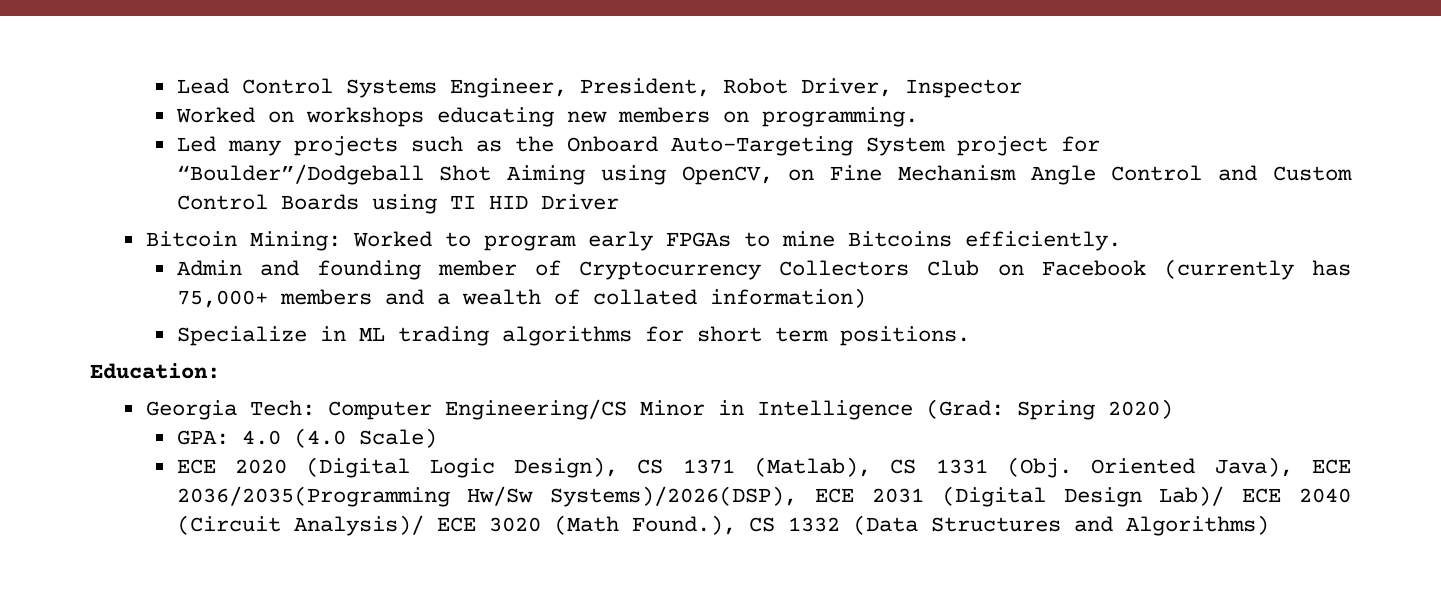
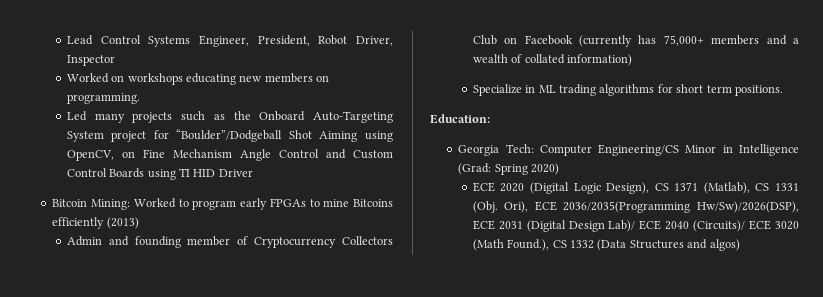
- Bitcoin Mining: Worked to program early FPGAs to mine Bitcoins efficiently.
+ Bitcoin Mining: Worked to program early FPGAs to mine Bitcoins efficiently (2013)
- GPA: 4.0 (4.0 Scale)
- ECE 2020 (Digital Logic Design), CS 1371 (Matlab), CS 1331 (Obj. Oriented Java), ECE 2036/2035(Programming Hw/Sw Systems)/2026(DSP), ECE 2031 (Digital Design Lab)/ ECE 2040 (Circuit Analysis)/ ECE 3020 (Math Found.), CS 1332 (Data Structures and Algorithms)
+ ECE 2020 (Digital Logic Design), CS 1371 (Matlab), CS 1331 (Obj. Ori), ECE 2036/2035(Programming Hw/Sw)/2026(DSP), ECE 2031 (Digital Design Lab)/ ECE 2040 (Circuits)/ ECE 3020 (Math Found.), CS 1332 (Data Structures and algos)

